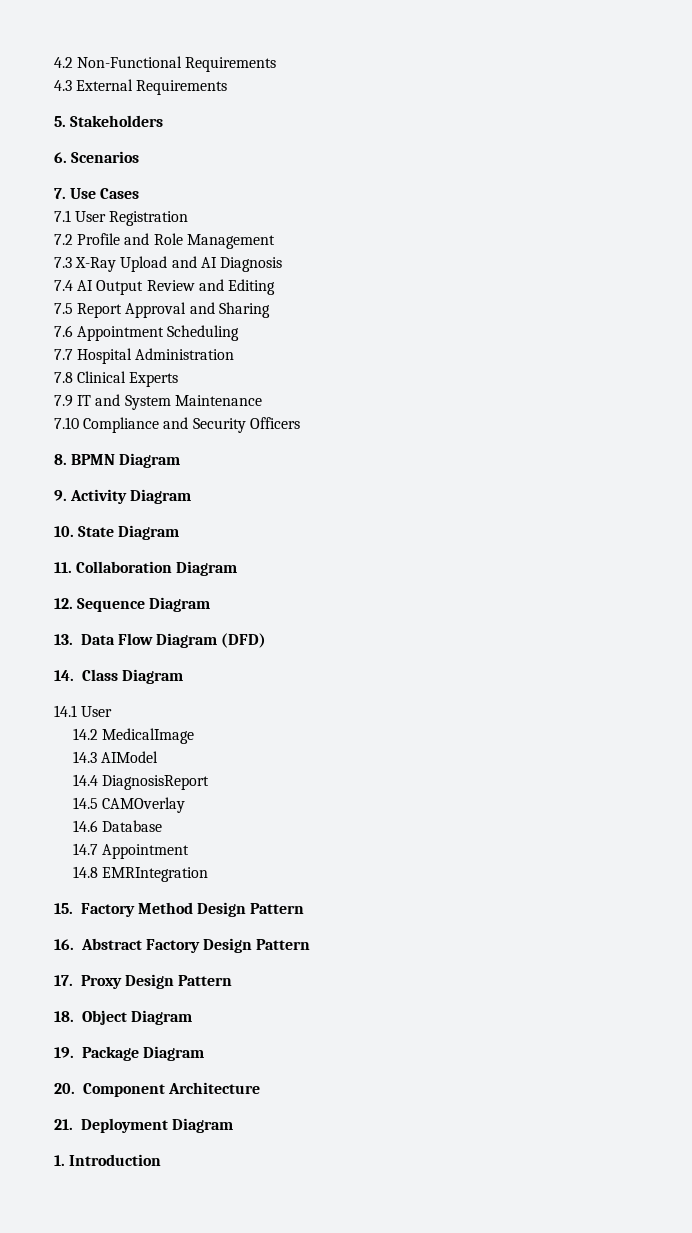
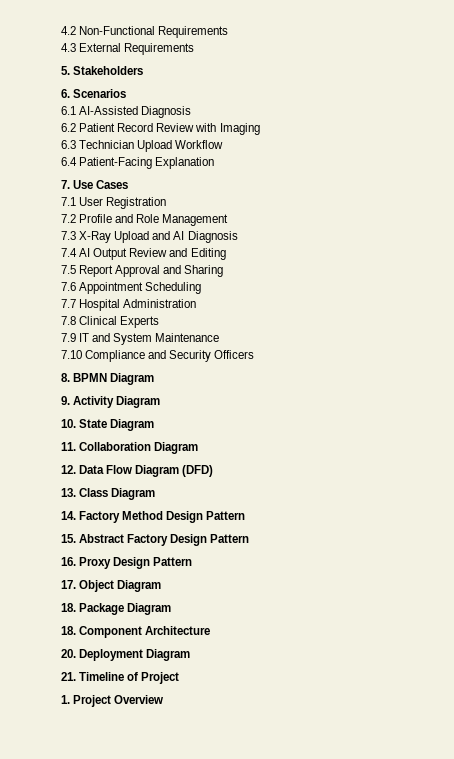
+ 6.1 AI-Assisted Diagnosis
+ 6.2 Patient Record Review with Imaging
+ 6.3 Technician Upload Workflow
+ 6.4 Patient-Facing Explanation
- 12. Sequence Diagram
- 13. Data Flow Diagram (DFD)
+ 12. Data Flow Diagram (DFD)
- 14. Class Diagram
+ 13. Class Diagram
- 14.1 User
- 14.2 MedicalImage
- 14.3 AIModel
- 14.4 DiagnosisReport
- 14.5 CAMOverlay
- 14.6 Database
- 14.7 Appointment
- 14.8 EMRIntegration
- 15. Factory Method Design Pattern
+ 14. Factory Method Design Pattern
- 16. Abstract Factory Design Pattern
+ 15. Abstract Factory Design Pattern
- 17. Proxy Design Pattern
+ 16. Proxy Design Pattern
- 18. Object Diagram
+ 17. Object Diagram
- 19. Package Diagram
+ 18. Package Diagram
- 20. Component Architecture
+ 18. Component Architecture
- 21. Deployment Diagram
+ 20. Deployment Diagram
+ 21. Timeline of Project
- 1. Introduction
+ 1. Project Overview

